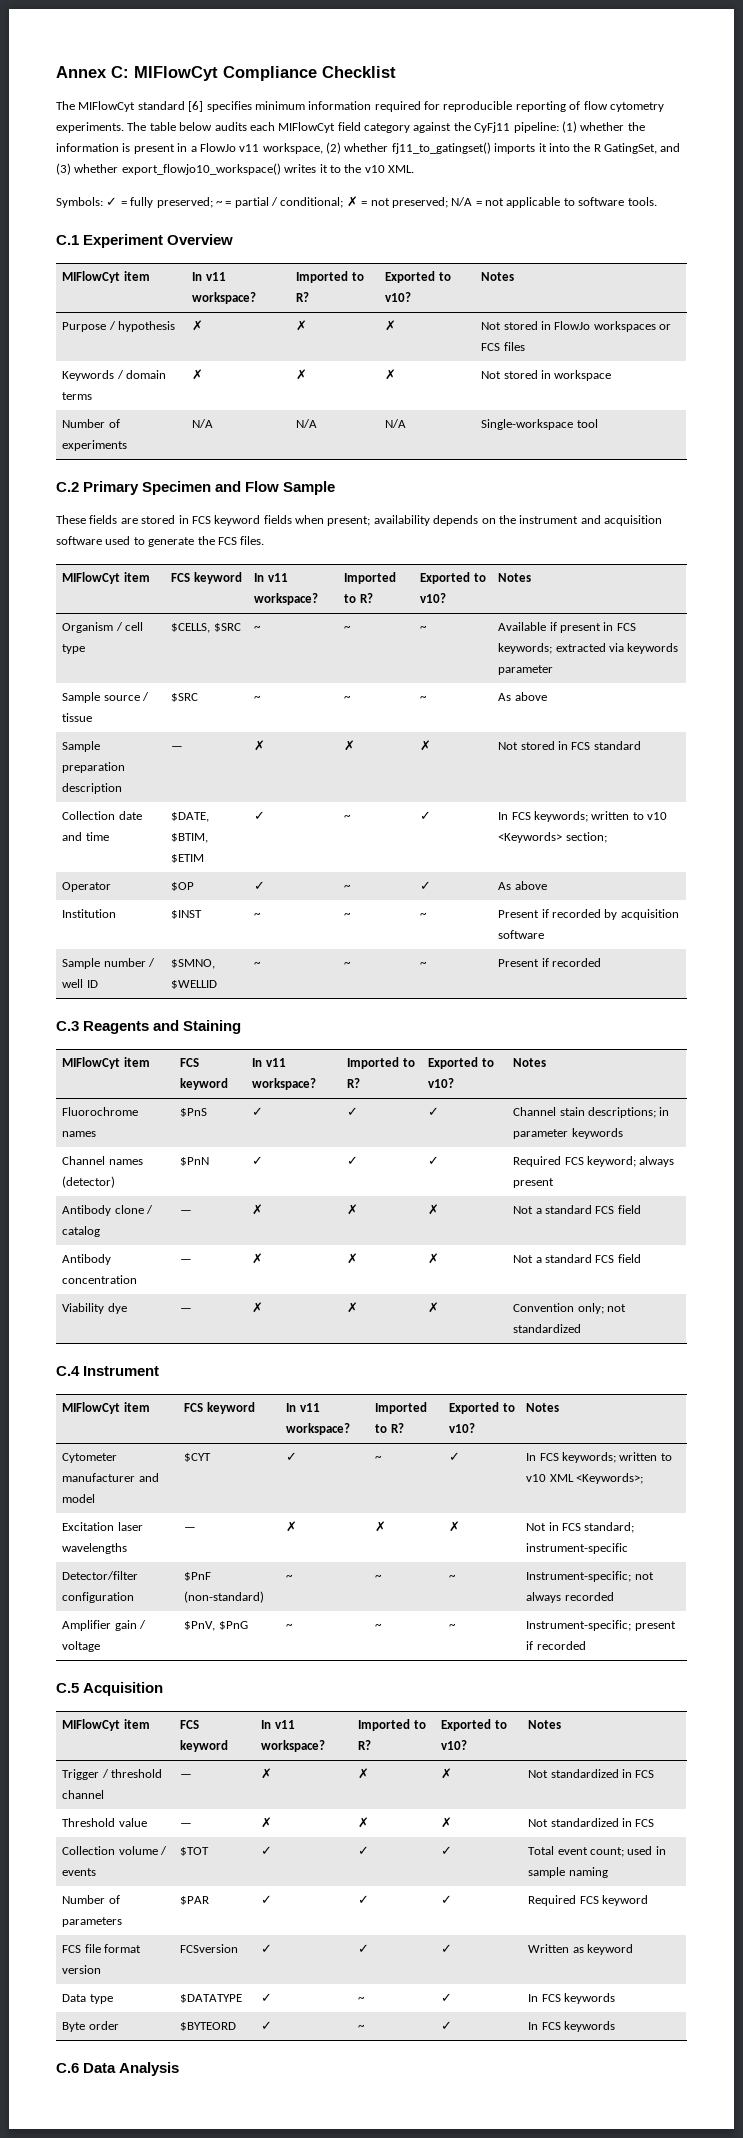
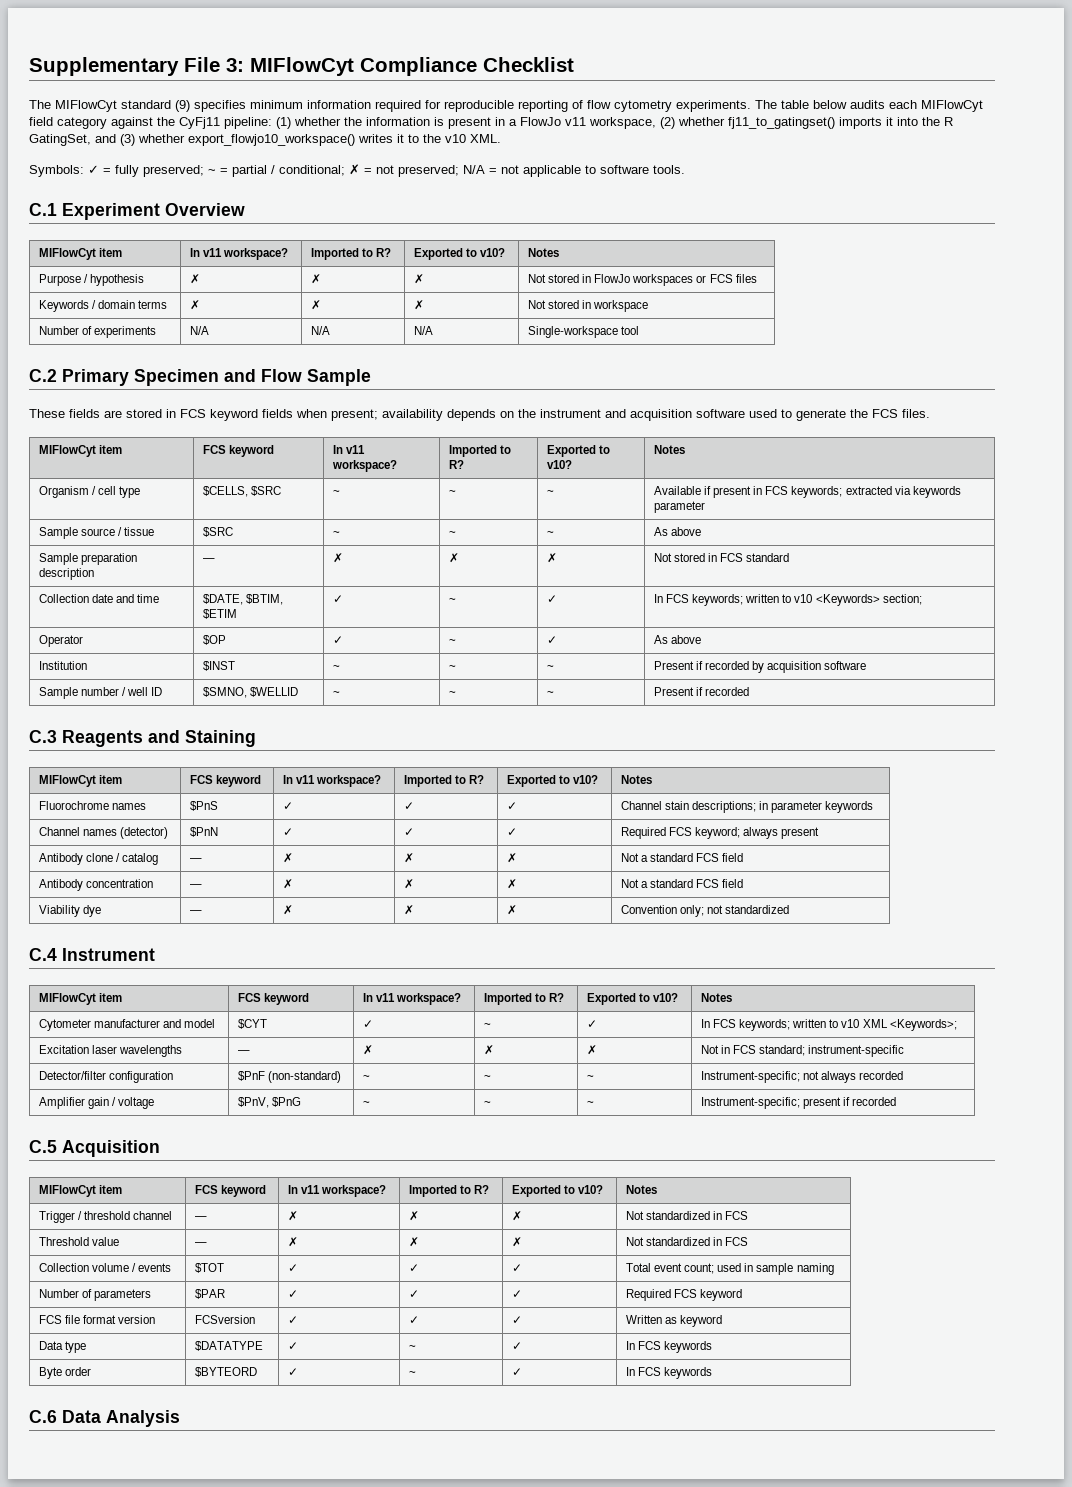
- Annex C: MIFlowCyt Compliance Checklist
+ Supplementary File 3: MIFlowCyt Compliance Checklist
- The MIFlowCyt standard [6] specifies minimum information required for reproducible reporting of flow cytometry experiments.
+ The MIFlowCyt standard (9) specifies minimum information required for reproducible reporting of flow cytometry experiments.

